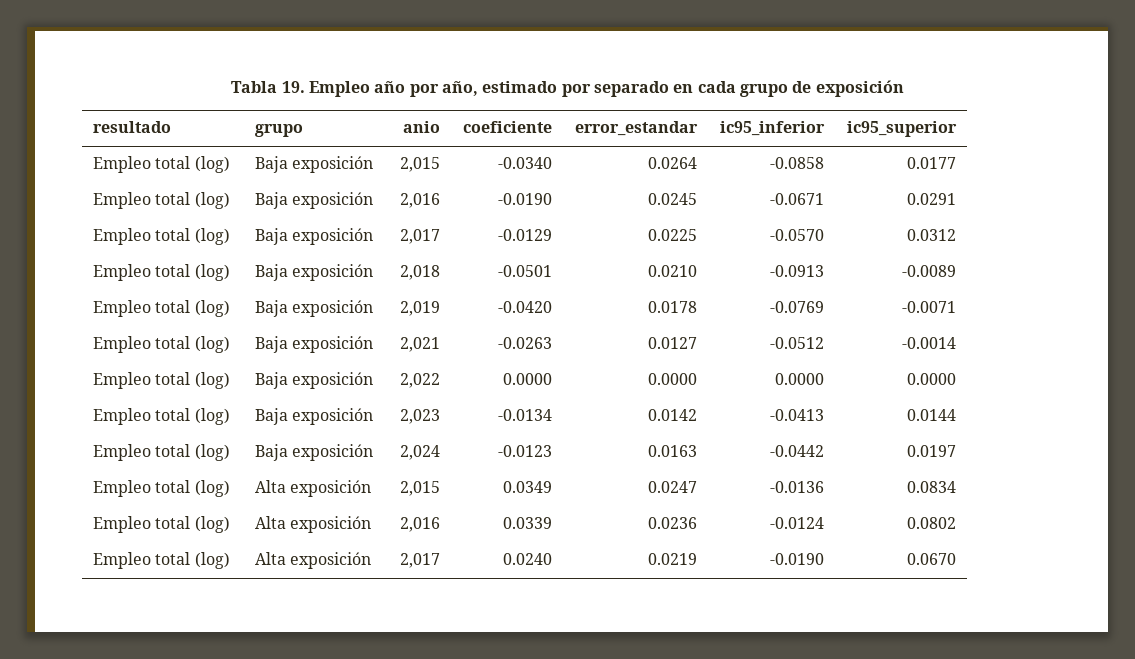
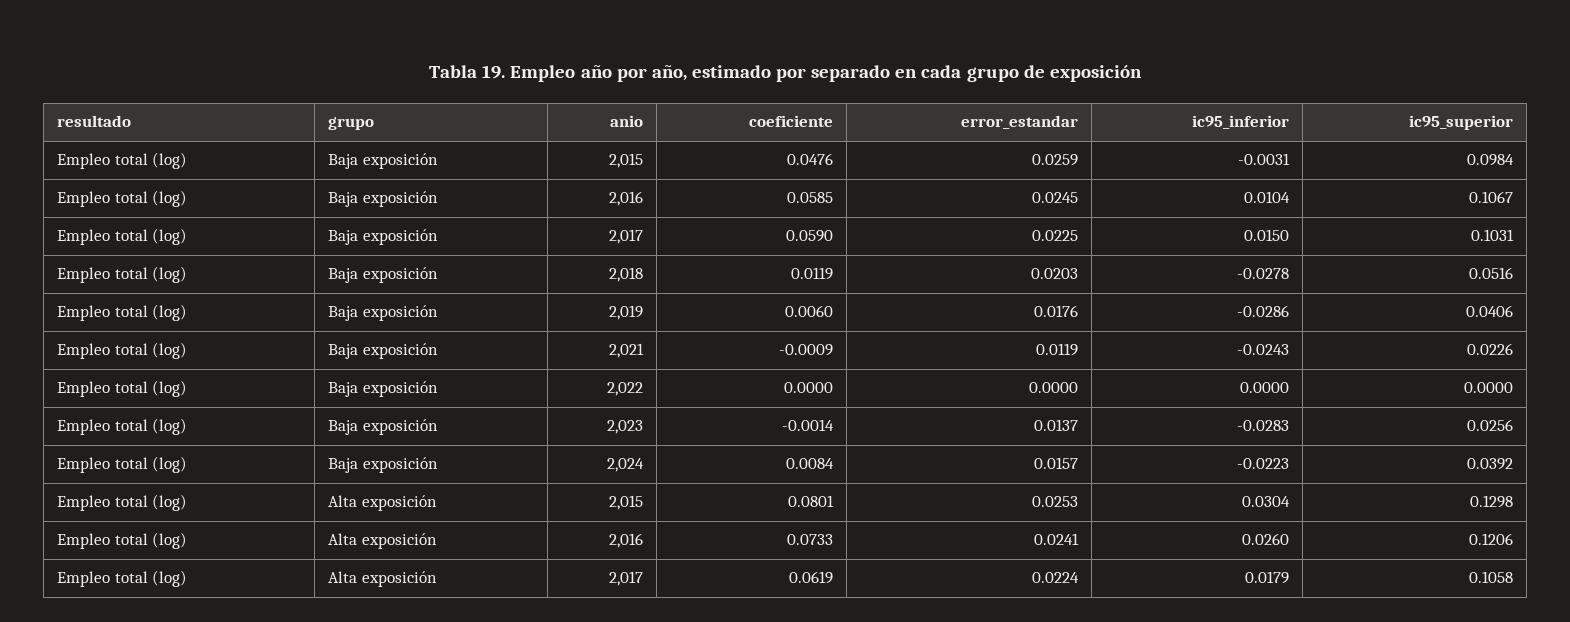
- Empleo total (log) | Baja exposición | 2,015 | -0.0340 | 0.0264 | -0.0858 | 0.0177
+ Empleo total (log) | Baja exposición | 2,015 | 0.0476 | 0.0259 | -0.0031 | 0.0984
- Empleo total (log) | Baja exposición | 2,016 | -0.0190 | 0.0245 | -0.0671 | 0.0291
+ Empleo total (log) | Baja exposición | 2,016 | 0.0585 | 0.0245 | 0.0104 | 0.1067
- Empleo total (log) | Baja exposición | 2,017 | -0.0129 | 0.0225 | -0.0570 | 0.0312
+ Empleo total (log) | Baja exposición | 2,017 | 0.0590 | 0.0225 | 0.0150 | 0.1031
- Empleo total (log) | Baja exposición | 2,018 | -0.0501 | 0.0210 | -0.0913 | -0.0089
+ Empleo total (log) | Baja exposición | 2,018 | 0.0119 | 0.0203 | -0.0278 | 0.0516
- Empleo total (log) | Baja exposición | 2,019 | -0.0420 | 0.0178 | -0.0769 | -0.0071
+ Empleo total (log) | Baja exposición | 2,019 | 0.0060 | 0.0176 | -0.0286 | 0.0406
- Empleo total (log) | Baja exposición | 2,021 | -0.0263 | 0.0127 | -0.0512 | -0.0014
+ Empleo total (log) | Baja exposición | 2,021 | -0.0009 | 0.0119 | -0.0243 | 0.0226
- Empleo total (log) | Baja exposición | 2,023 | -0.0134 | 0.0142 | -0.0413 | 0.0144
+ Empleo total (log) | Baja exposición | 2,023 | -0.0014 | 0.0137 | -0.0283 | 0.0256
- Empleo total (log) | Baja exposición | 2,024 | -0.0123 | 0.0163 | -0.0442 | 0.0197
+ Empleo total (log) | Baja exposición | 2,024 | 0.0084 | 0.0157 | -0.0223 | 0.0392
- Empleo total (log) | Alta exposición | 2,015 | 0.0349 | 0.0247 | -0.0136 | 0.0834
+ Empleo total (log) | Alta exposición | 2,015 | 0.0801 | 0.0253 | 0.0304 | 0.1298
- Empleo total (log) | Alta exposición | 2,016 | 0.0339 | 0.0236 | -0.0124 | 0.0802
+ Empleo total (log) | Alta exposición | 2,016 | 0.0733 | 0.0241 | 0.0260 | 0.1206
- Empleo total (log) | Alta exposición | 2,017 | 0.0240 | 0.0219 | -0.0190 | 0.0670
+ Empleo total (log) | Alta exposición | 2,017 | 0.0619 | 0.0224 | 0.0179 | 0.1058

